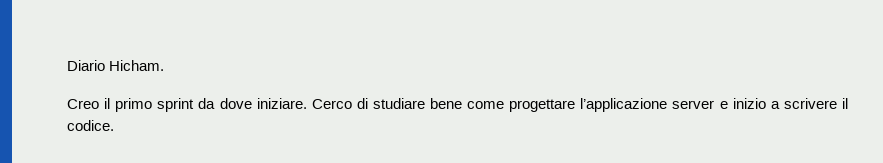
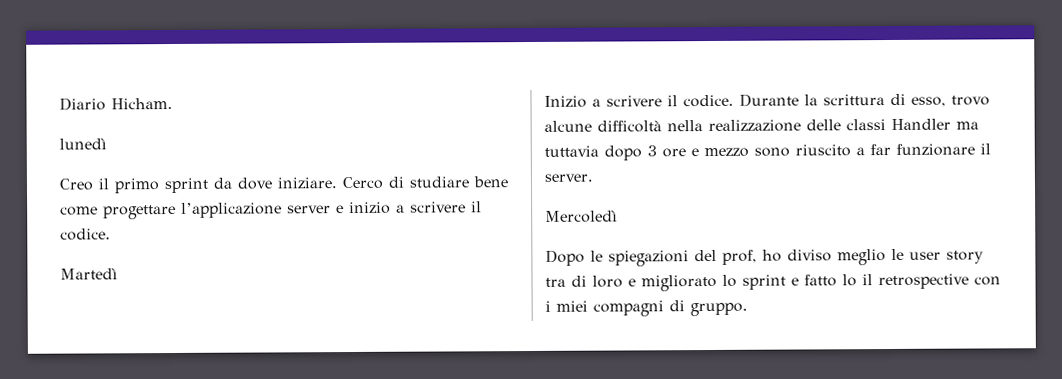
+ lunedì
+ Martedì
+ Inizio a scrivere il codice. Durante la scrittura di esso, trovo alcune difficoltà nella realizzazione delle classi Handler ma tuttavia dopo 3 ore e mezzo sono riuscito a far funzionare il server.
+ Mercoledì
+ Dopo le spiegazioni del prof, ho diviso meglio le user story tra di loro e migliorato lo sprint e fatto lo il retrospective con i miei compagni di gruppo.

